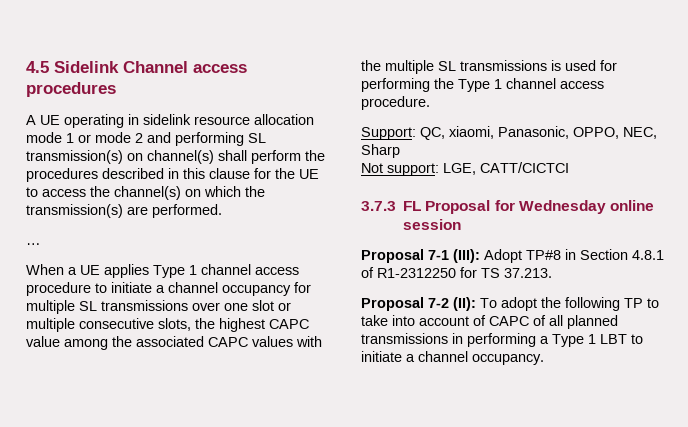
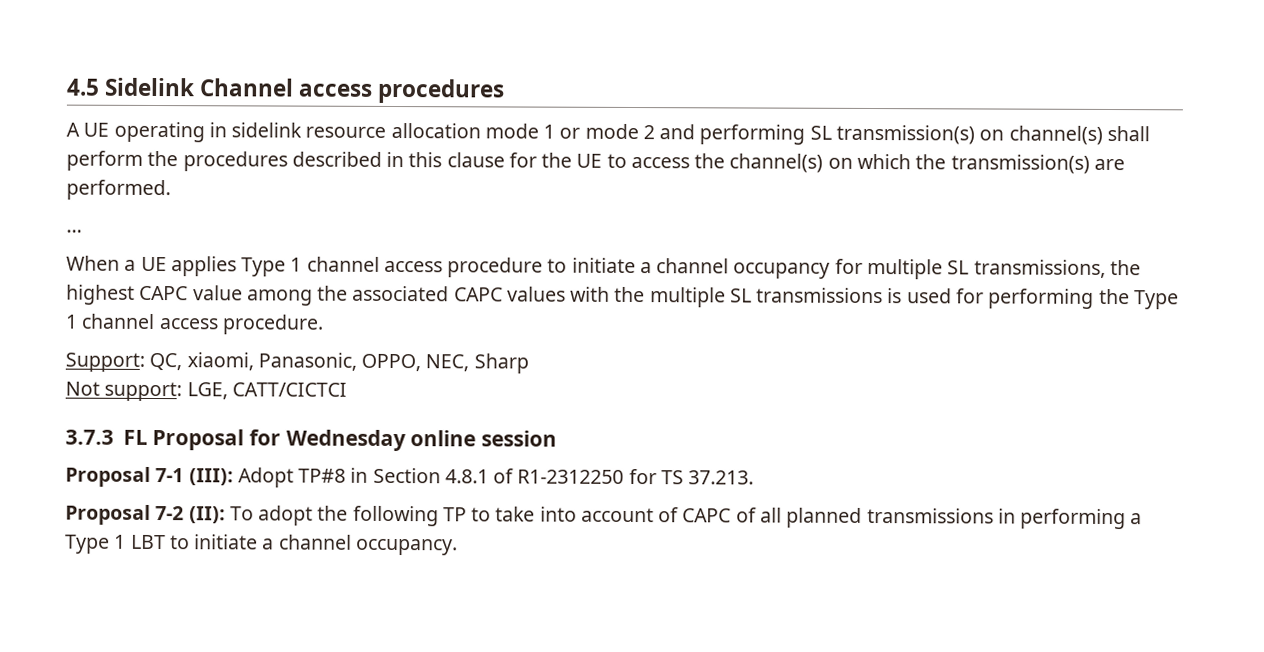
- When a UE applies Type 1 channel access procedure to initiate a channel occupancy for multiple SL transmissions over one slot or multiple consecutive slots, the highest CAPC value among the associated CAPC values with the multiple SL transmissions is used for performing the Type 1 channel access procedure.
+ When a UE applies Type 1 channel access procedure to initiate a channel occupancy for multiple SL transmissions, the highest CAPC value among the associated CAPC values with the multiple SL transmissions is used for performing the Type 1 channel access procedure.

